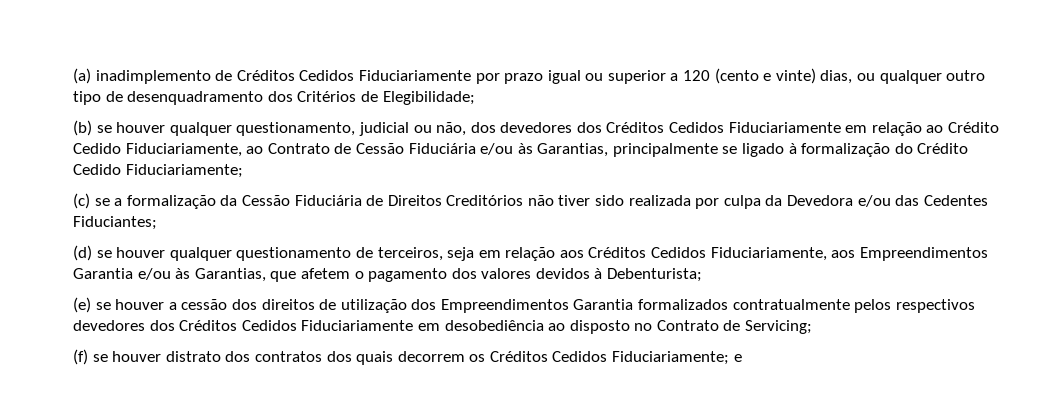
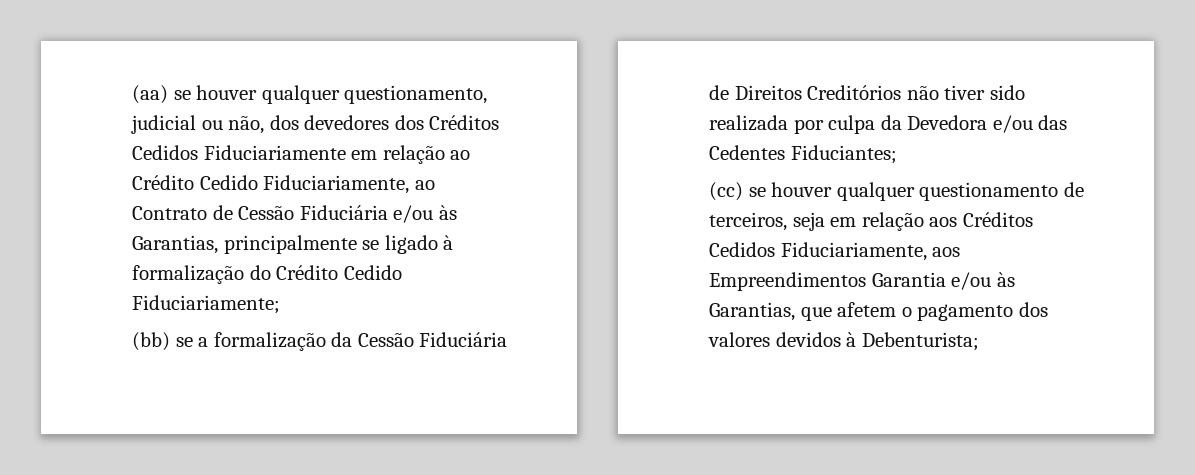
- (a) inadimplemento de Créditos Cedidos Fiduciariamente por prazo igual ou superior a 120 (cento e vinte) dias, ou qualquer outro tipo de desenquadramento dos Critérios de Elegibilidade;
- (b) se houver qualquer questionamento, judicial ou não, dos devedores dos Créditos Cedidos Fiduciariamente em relação ao Crédito Cedido Fiduciariamente, ao Contrato de Cessão Fiduciária e/ou às Garantias, principalmente se ligado à formalização do Crédito Cedido Fiduciariamente;
+ (aa) se houver qualquer questionamento, judicial ou não, dos devedores dos Créditos Cedidos Fiduciariamente em relação ao Crédito Cedido Fiduciariamente, ao Contrato de Cessão Fiduciária e/ou às Garantias, principalmente se ligado à formalização do Crédito Cedido Fiduciariamente;
- (c) se a formalização da Cessão Fiduciária de Direitos Creditórios não tiver sido realizada por culpa da Devedora e/ou das Cedentes Fiduciantes;
+ (bb) se a formalização da Cessão Fiduciária de Direitos Creditórios não tiver sido realizada por culpa da Devedora e/ou das Cedentes Fiduciantes;
- (d) se houver qualquer questionamento de terceiros, seja em relação aos Créditos Cedidos Fiduciariamente, aos Empreendimentos Garantia e/ou às Garantias, que afetem o pagamento dos valores devidos à Debenturista;
+ (cc) se houver qualquer questionamento de terceiros, seja em relação aos Créditos Cedidos Fiduciariamente, aos Empreendimentos Garantia e/ou às Garantias, que afetem o pagamento dos valores devidos à Debenturista;
- (e) se houver a cessão dos direitos de utilização dos Empreendimentos Garantia formalizados contratualmente pelos respectivos devedores dos Créditos Cedidos Fiduciariamente em desobediência ao disposto no Contrato de Servicing;
- (f) se houver distrato dos contratos dos quais decorrem os Créditos Cedidos Fiduciariamente; e

